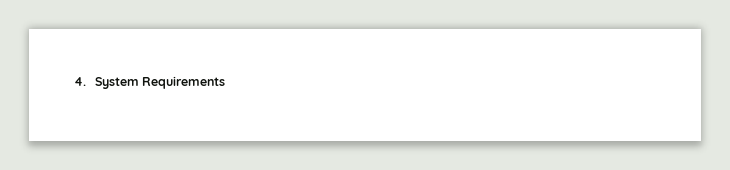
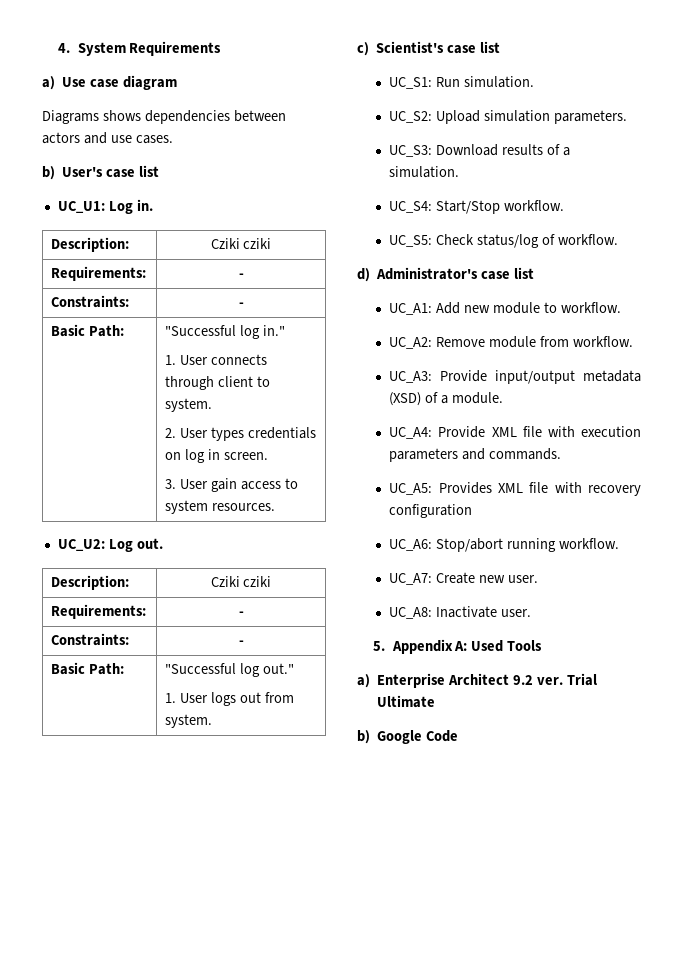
+ a) Use case diagram
+ Diagrams shows dependencies between actors and use cases.
+ b) User's case list
+ UC_U1: Log in.
+ Description: | Cziki cziki
+ Requirements: | -
+ Constraints: | -
+ Basic Path: | "Successful log in."
+ 1. User connects through client to system.
+ 2. User types credentials on log in screen.
+ 3. User gain access to system resources.
+ UC_U2: Log out.
+ Description: | Cziki cziki
+ Requirements: | -
+ Constraints: | -
+ Basic Path: | "Successful log out."
+ 1. User logs out from system.
+ c) Scientist's case list
+ UC_S1: Run simulation.
+ UC_S2: Upload simulation parameters.
+ UC_S3: Download results of a simulation.
+ UC_S4: Start/Stop workflow.
+ UC_S5: Check status/log of workflow.
+ d) Administrator's case list
+ UC_A1: Add new module to workflow.
+ UC_A2: Remove module from workflow.
+ UC_A3: Provide input/output metadata (XSD) of a module.
+ UC_A4: Provide XML file with execution parameters and commands.
+ UC_A5: Provides XML file with recovery configuration
+ UC_A6: Stop/abort running workflow.
+ UC_A7: Create new user.
+ UC_A8: Inactivate user.
+ 5. Appendix A: Used Tools
+ a) Enterprise Architect 9.2 ver. Trial Ultimate
+ b) Google Code

